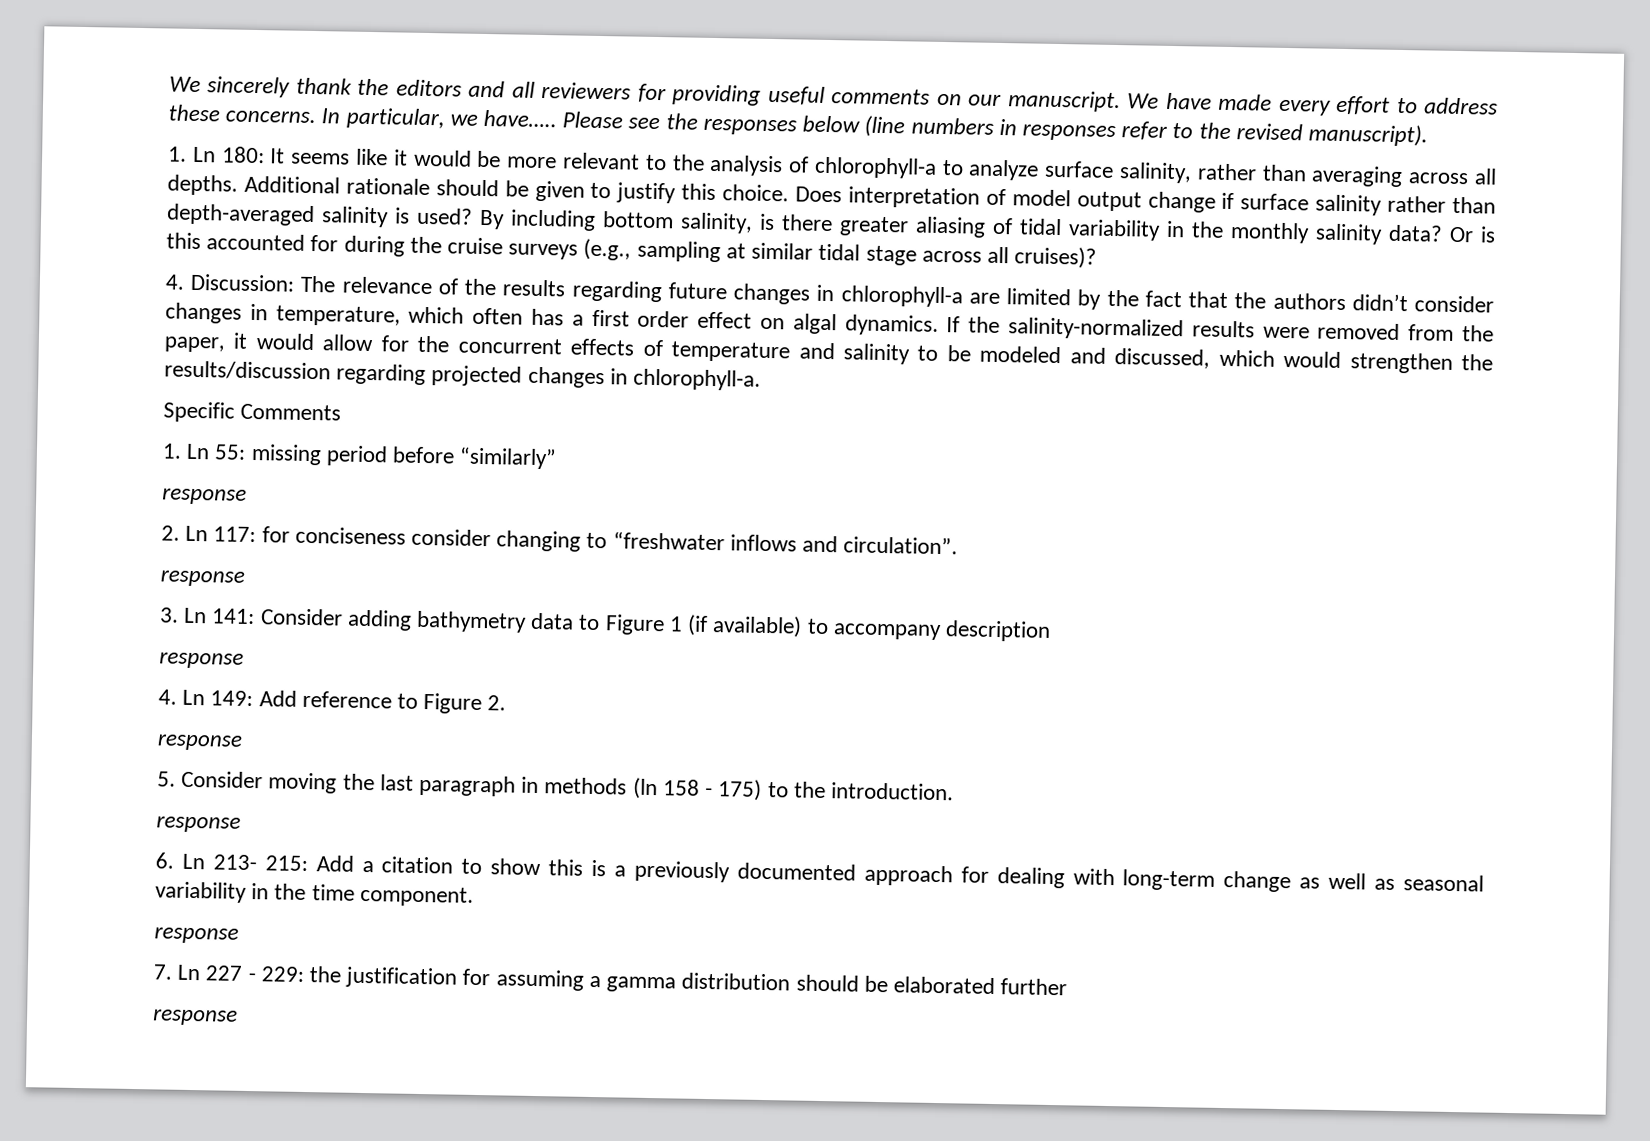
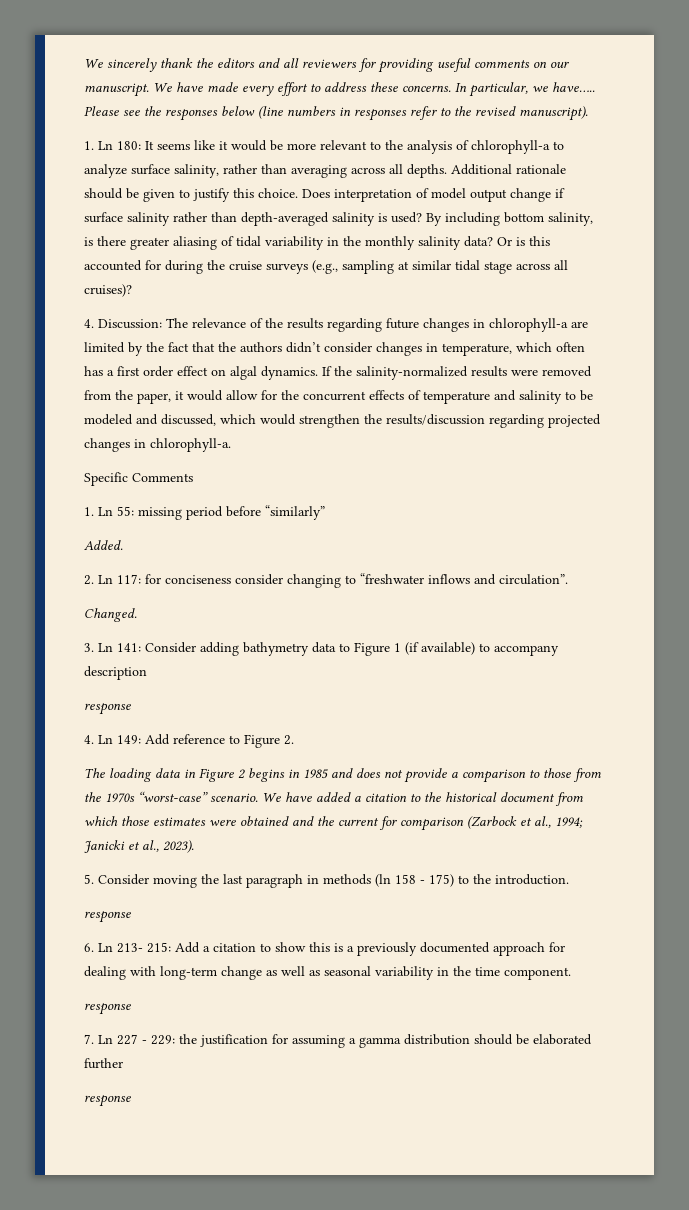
  1. Ln 55: missing period before “similarly”
- response
+ Added.
  2. Ln 117: for conciseness consider changing to “freshwater inflows and circulation”.
- response
+ Changed.
  4. Ln 149: Add reference to Figure 2.
- response
+ The loading data in Figure 2 begins in 1985 and does not provide a comparison to those from the 1970s “worst-case” scenario. We have added a citation to the historical document from which those estimates were obtained and the current for comparison (Zarbock et al., 1994; Janicki et al., 2023).

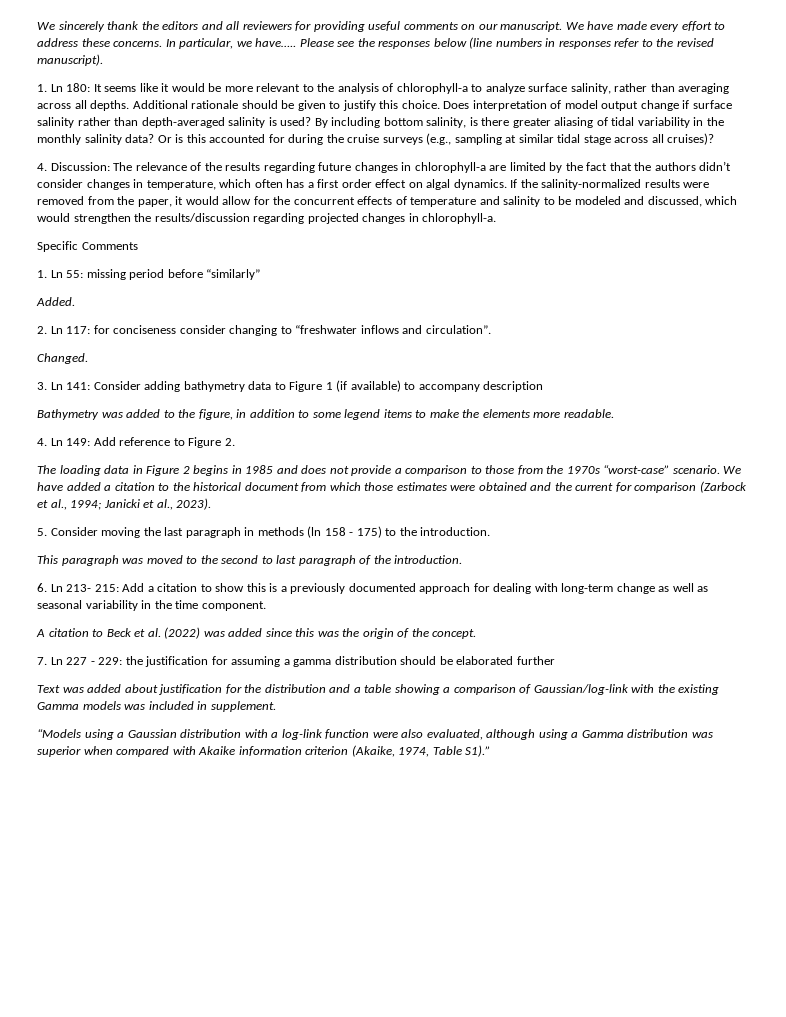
  3. Ln 141: Consider adding bathymetry data to Figure 1 (if available) to accompany description
- response
+ Bathymetry was added to the figure, in addition to some legend items to make the elements more readable.
  5. Consider moving the last paragraph in methods (ln 158 - 175) to the introduction.
- response
+ This paragraph was moved to the second to last paragraph of the introduction.
  6. Ln 213- 215: Add a citation to show this is a previously documented approach for dealing with long-term change as well as seasonal variability in the time component.
- response
+ A citation to Beck et al. (2022) was added since this was the origin of the concept.
  7. Ln 227 - 229: the justification for assuming a gamma distribution should be elaborated further
- response
+ Text was added about justification for the distribution and a table showing a comparison of Gaussian/log-link with the existing Gamma models was included in supplement.
+ “Models using a Gaussian distribution with a log-link function were also evaluated, although using a Gamma distribution was superior when compared with Akaike information criterion (Akaike, 1974, Table S1).”

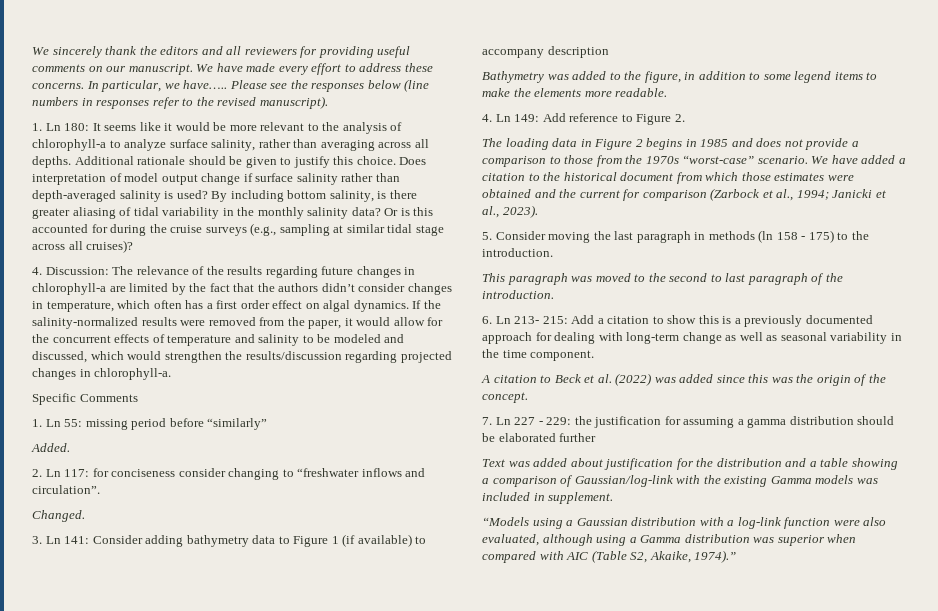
- “Models using a Gaussian distribution with a log-link function were also evaluated, although using a Gamma distribution was superior when compared with Akaike information criterion (Akaike, 1974, Table S1).”
+ “Models using a Gaussian distribution with a log-link function were also evaluated, although using a Gamma distribution was superior when compared with AIC (Table S2, Akaike, 1974).”

